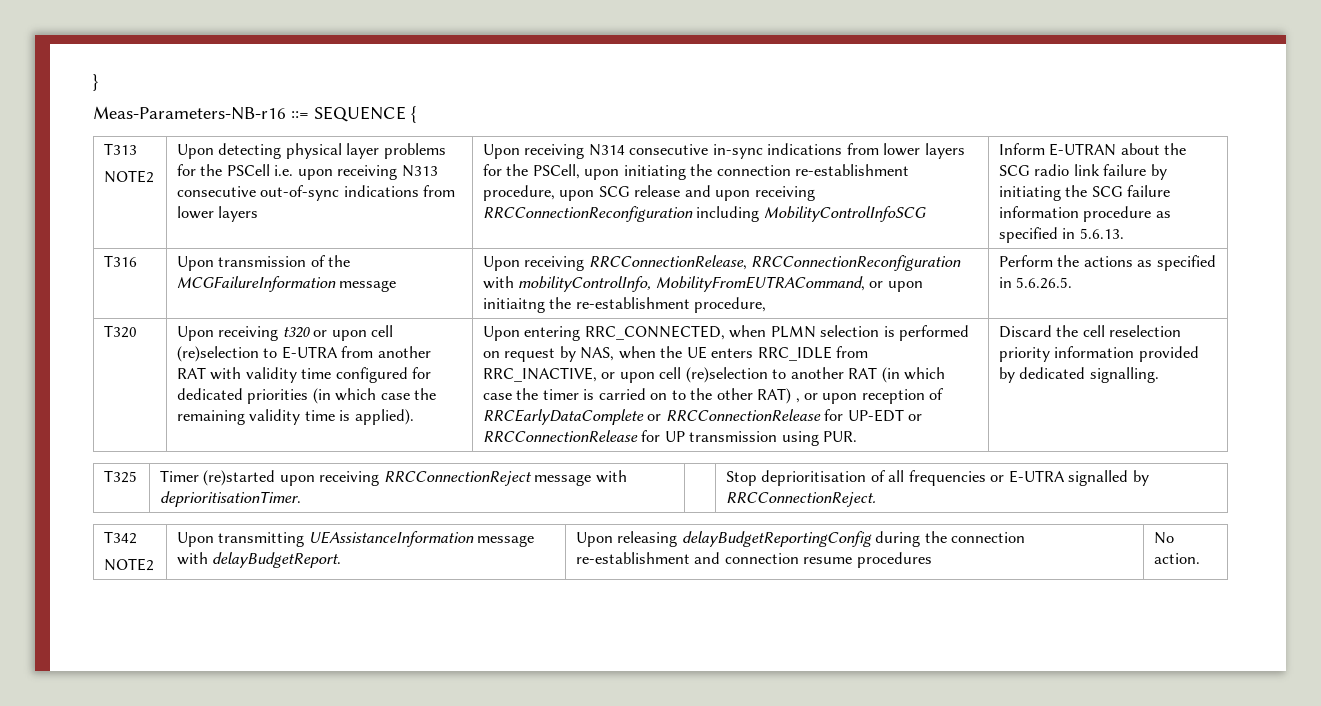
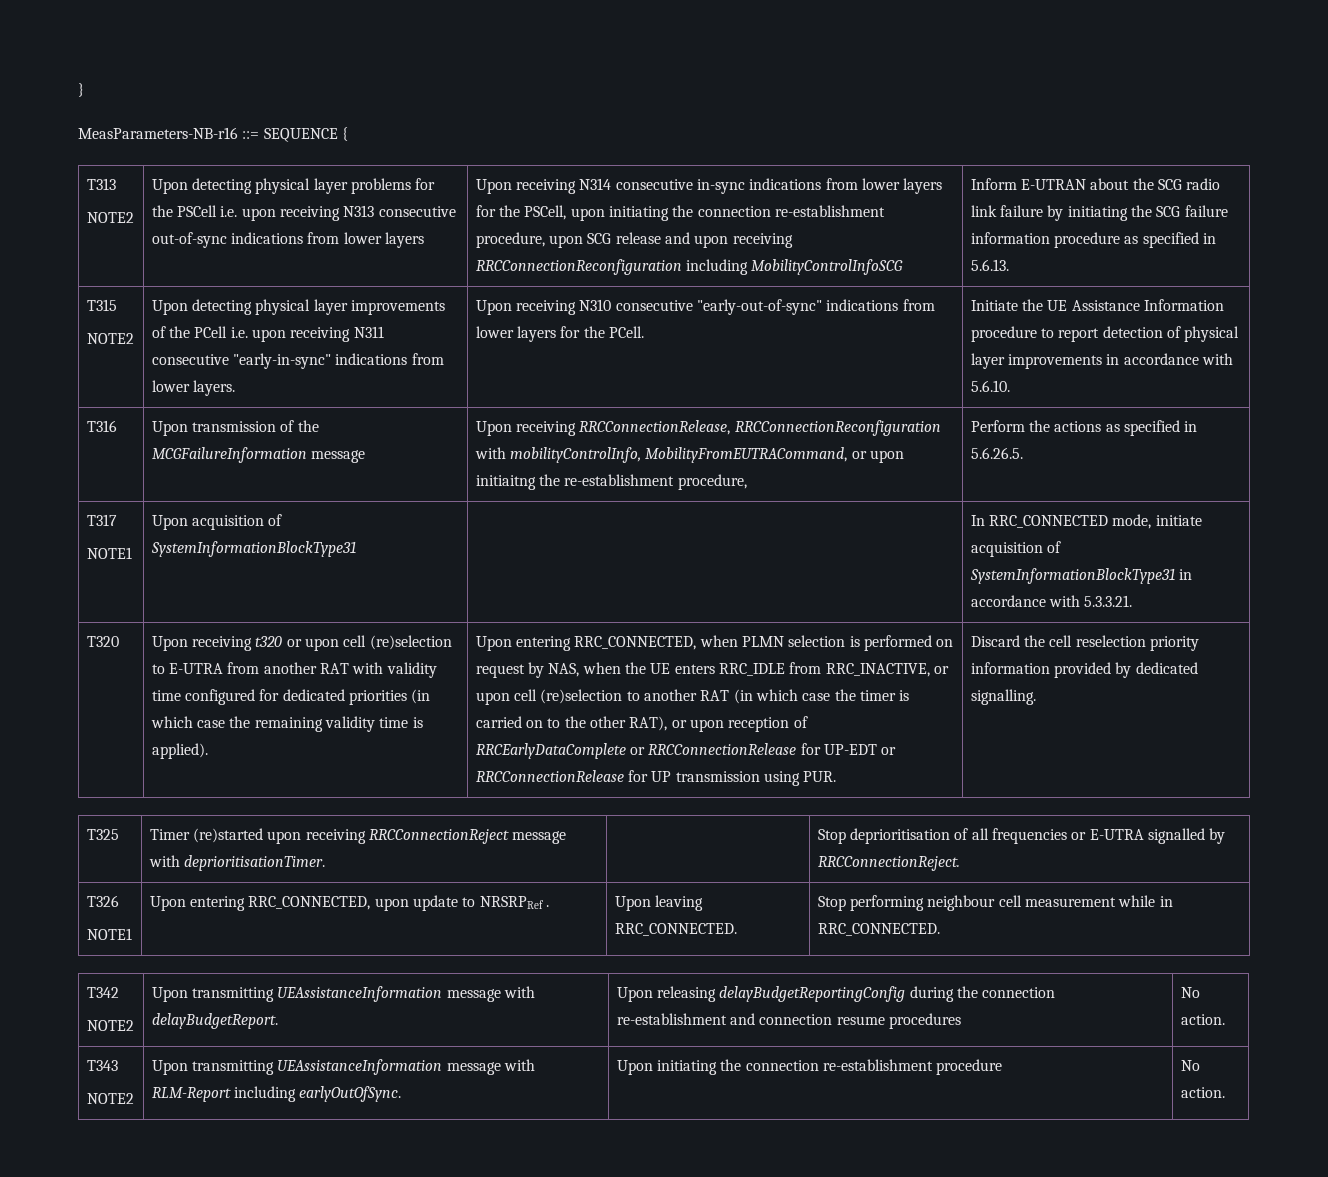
- Meas-Parameters-NB-r16 ::= SEQUENCE {
+ MeasParameters-NB-r16 ::= SEQUENCE {
+ T315
+ NOTE2 | Upon detecting physical layer improvements of the PCell i.e. upon receiving N311 consecutive "early-in-sync" indications from lower layers. | Upon receiving N310 consecutive "early-out-of-sync" indications from lower layers for the PCell. | Initiate the UE Assistance Information procedure to report detection of physical layer improvements in accordance with 5.6.10.
+ T317
+ NOTE1 | Upon acquisition of SystemInformationBlockType31 | | In RRC_CONNECTED mode, initiate acquisition of SystemInformationBlockType31 in accordance with 5.3.3.21.
- Upon entering RRC_CONNECTED, when PLMN selection is performed on request by NAS, when the UE enters RRC_IDLE from RRC_INACTIVE, or upon cell (re)selection to another RAT (in which case the timer is carried on to the other RAT) , or upon reception of RRCEarlyDataComplete or RRCConnectionRelease for UP-EDT or RRCConnectionRelease for UP transmission using PUR.
+ Upon entering RRC_CONNECTED, when PLMN selection is performed on request by NAS, when the UE enters RRC_IDLE from RRC_INACTIVE, or upon cell (re)selection to another RAT (in which case the timer is carried on to the other RAT), or upon reception of RRCEarlyDataComplete or RRCConnectionRelease for UP-EDT or RRCConnectionRelease for UP transmission using PUR.
+ T326
+ NOTE1 | Upon entering RRC_CONNECTED, upon update to NRSRPRef . | Upon leaving RRC_CONNECTED. | Stop performing neighbour cell measurement while in RRC_CONNECTED.
+ T343
+ NOTE2 | Upon transmitting UEAssistanceInformation message with RLM-Report including earlyOutOfSync. | Upon initiating the connection re-establishment procedure | No action.

